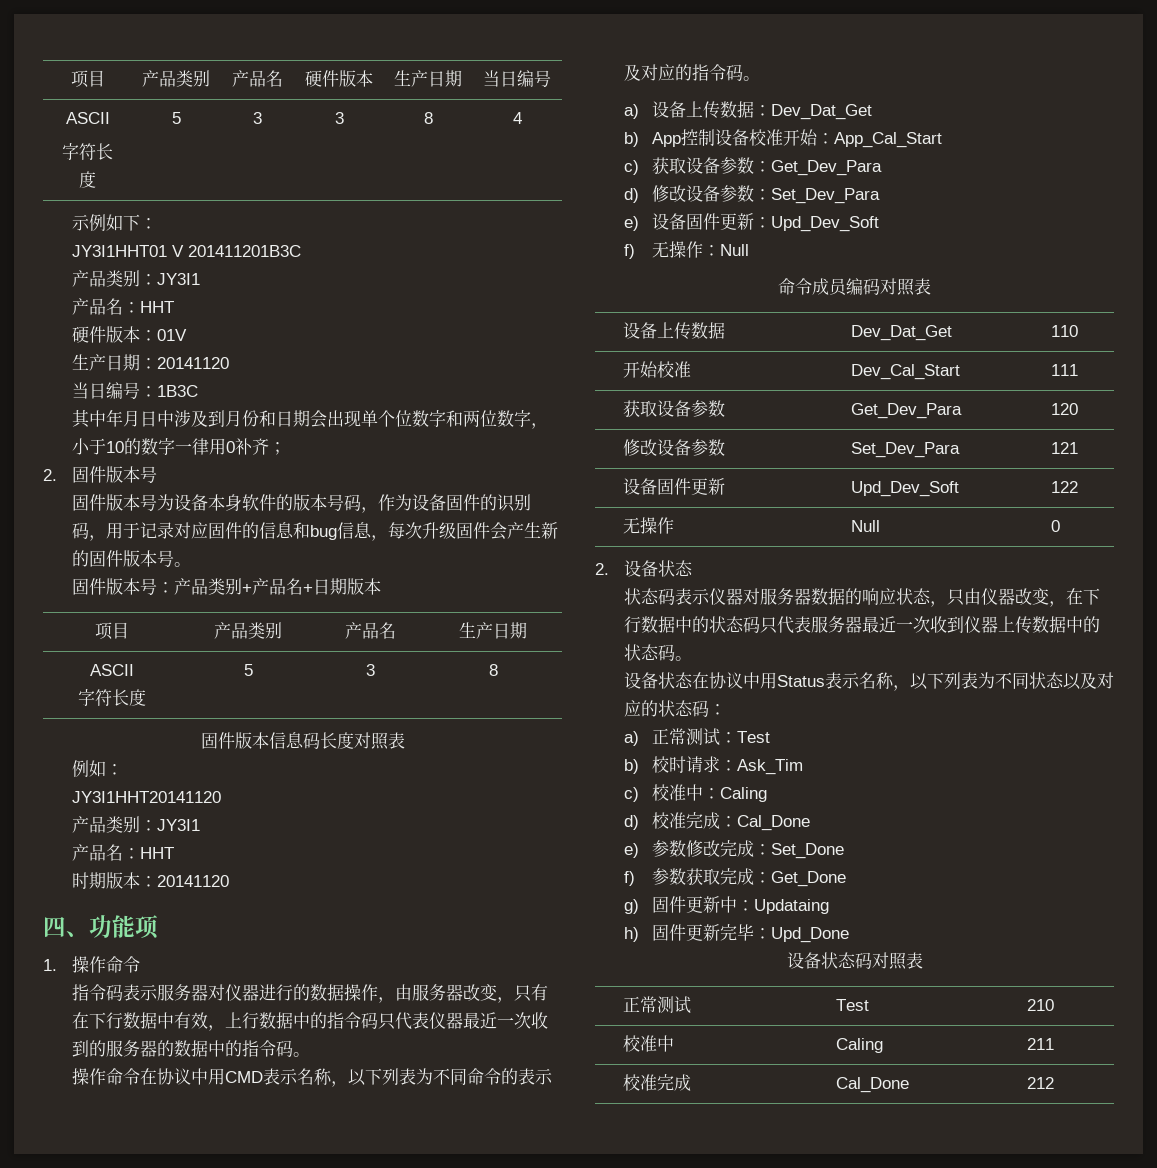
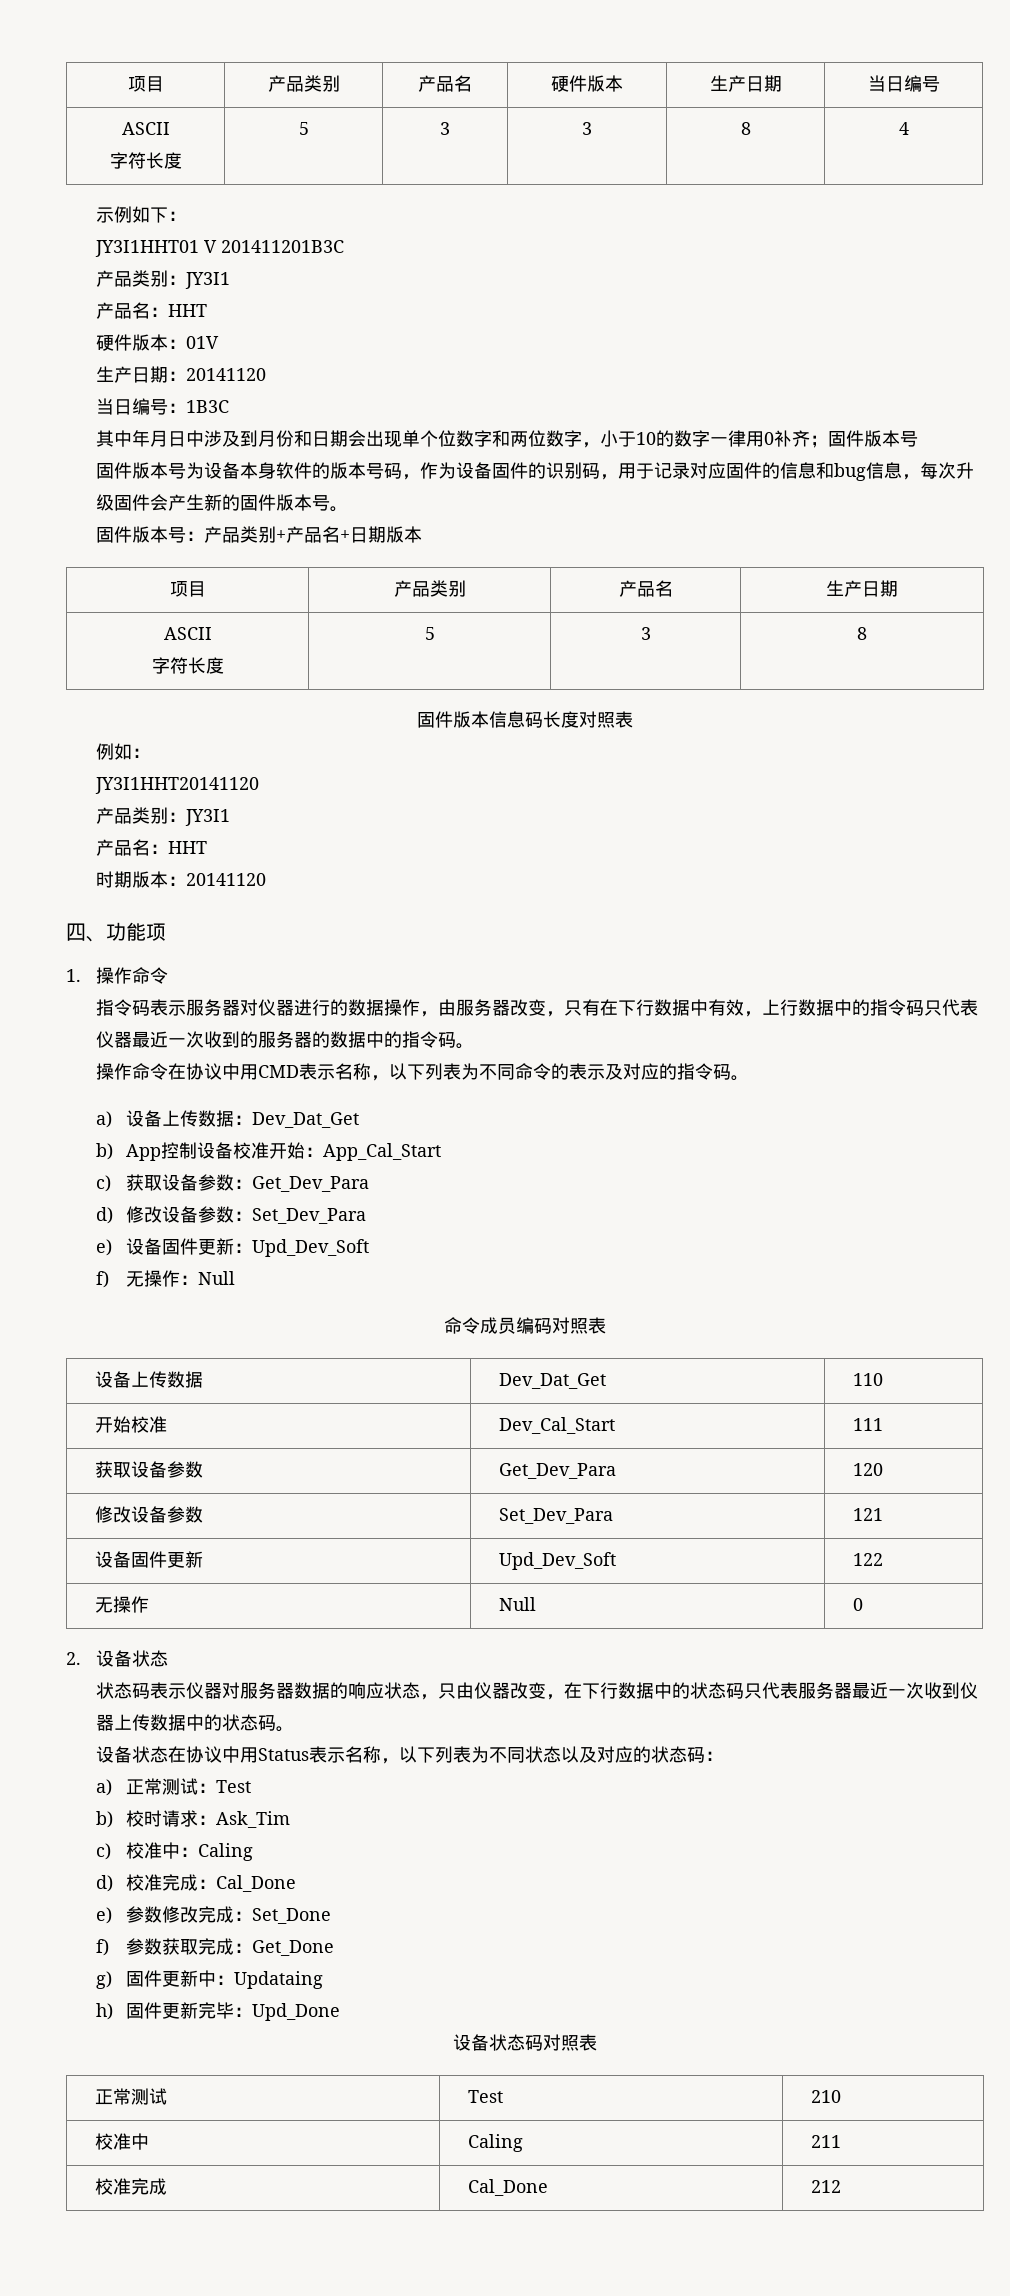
- 其中年月日中涉及到月份和日期会出现单个位数字和两位数字，小于10的数字一律用0补齐；
- 2.固件版本号
+ 其中年月日中涉及到月份和日期会出现单个位数字和两位数字，小于10的数字一律用0补齐；固件版本号

